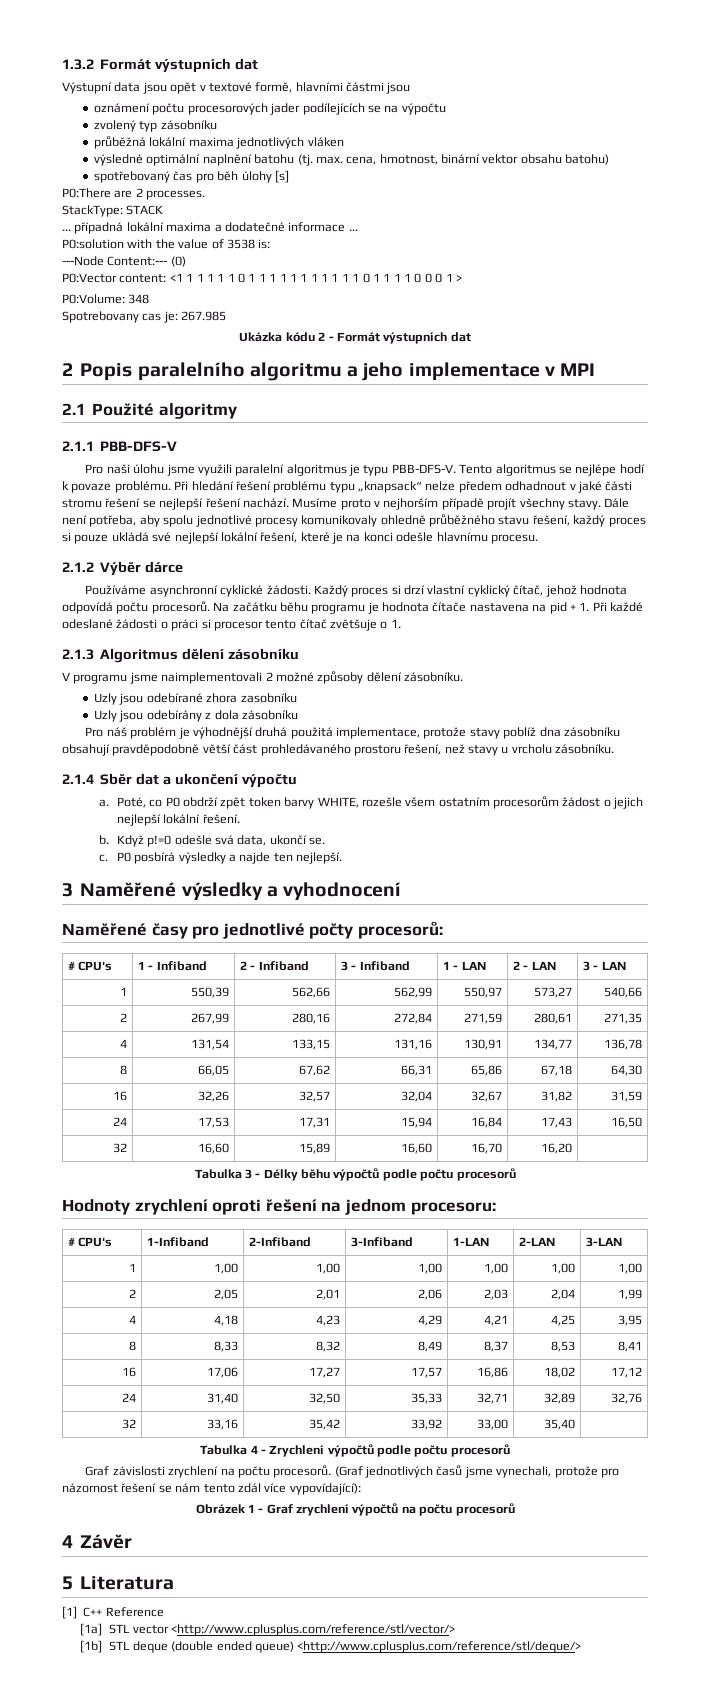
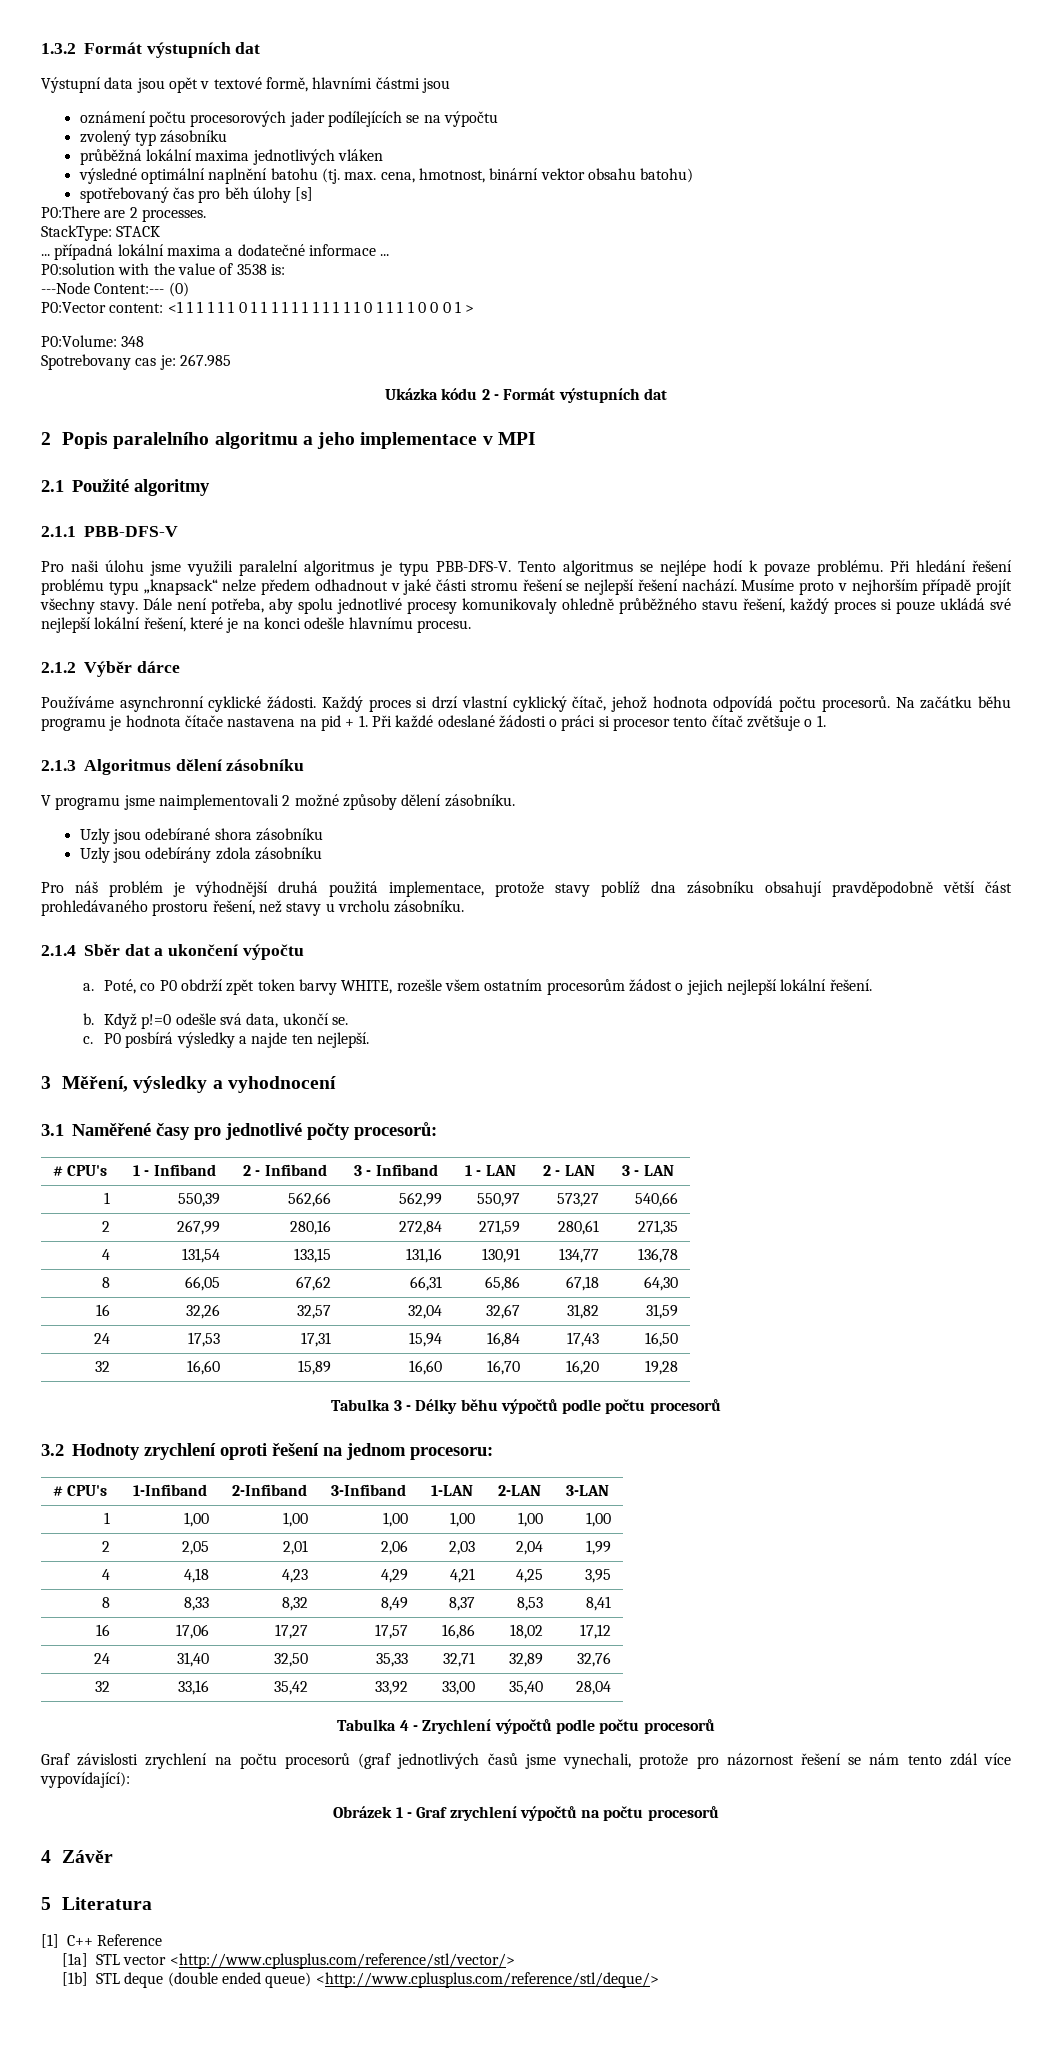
- Uzly jsou odebírané zhora zasobníku
+ Uzly jsou odebírané shora zásobníku
- Uzly jsou odebírány z dola zásobníku
+ Uzly jsou odebírány zdola zásobníku
- 3 Naměřené výsledky a vyhodnocení
+ 3 Měření, výsledky a vyhodnocení
- Naměřené časy pro jednotlivé počty procesorů:
+ 3.1 Naměřené časy pro jednotlivé počty procesorů:
- 32 | 16,60 | 15,89 | 16,60 | 16,70 | 16,20 |
+ 32 | 16,60 | 15,89 | 16,60 | 16,70 | 16,20 | 19,28
- Hodnoty zrychlení oproti řešení na jednom procesoru:
+ 3.2 Hodnoty zrychlení oproti řešení na jednom procesoru:
- 32 | 33,16 | 35,42 | 33,92 | 33,00 | 35,40 |
+ 32 | 33,16 | 35,42 | 33,92 | 33,00 | 35,40 | 28,04
- Graf závislosti zrychlení na počtu procesorů. (Graf jednotlivých časů jsme vynechali, protože pro názornost řešení se nám tento zdál více vypovídající):
+ Graf závislosti zrychlení na počtu procesorů (graf jednotlivých časů jsme vynechali, protože pro názornost řešení se nám tento zdál více vypovídající):

